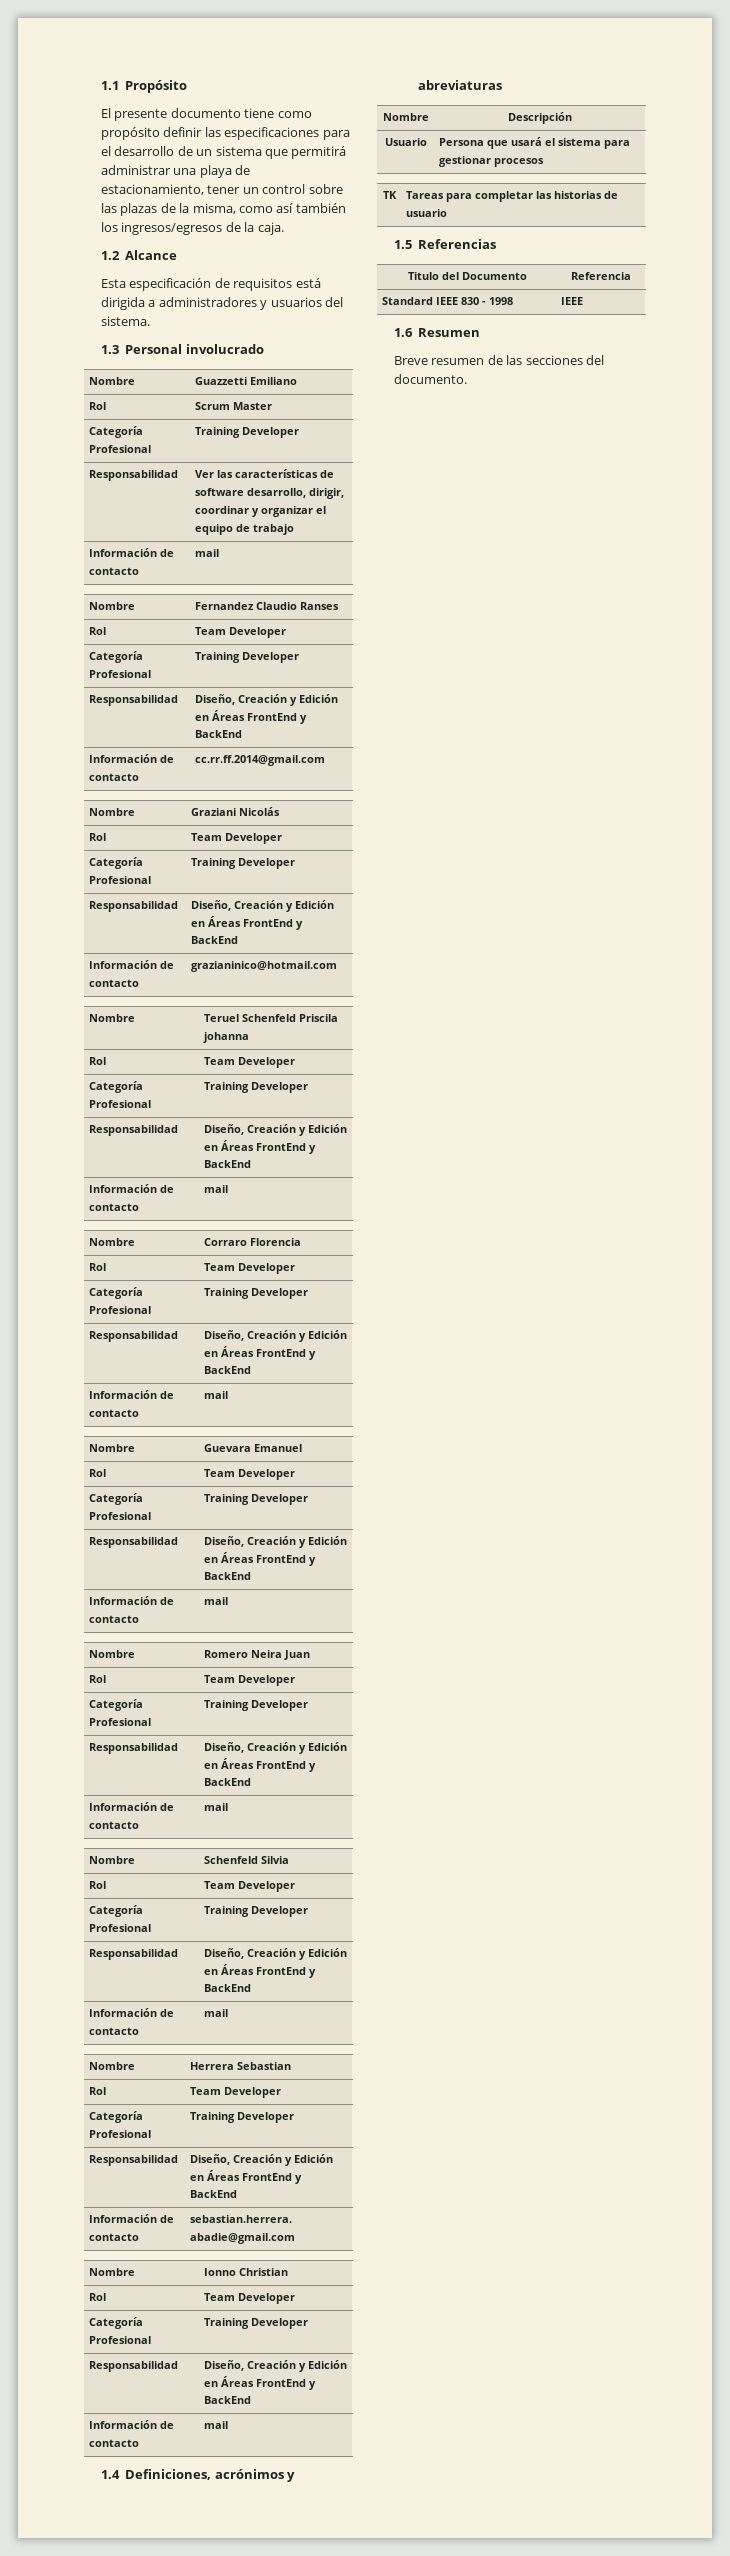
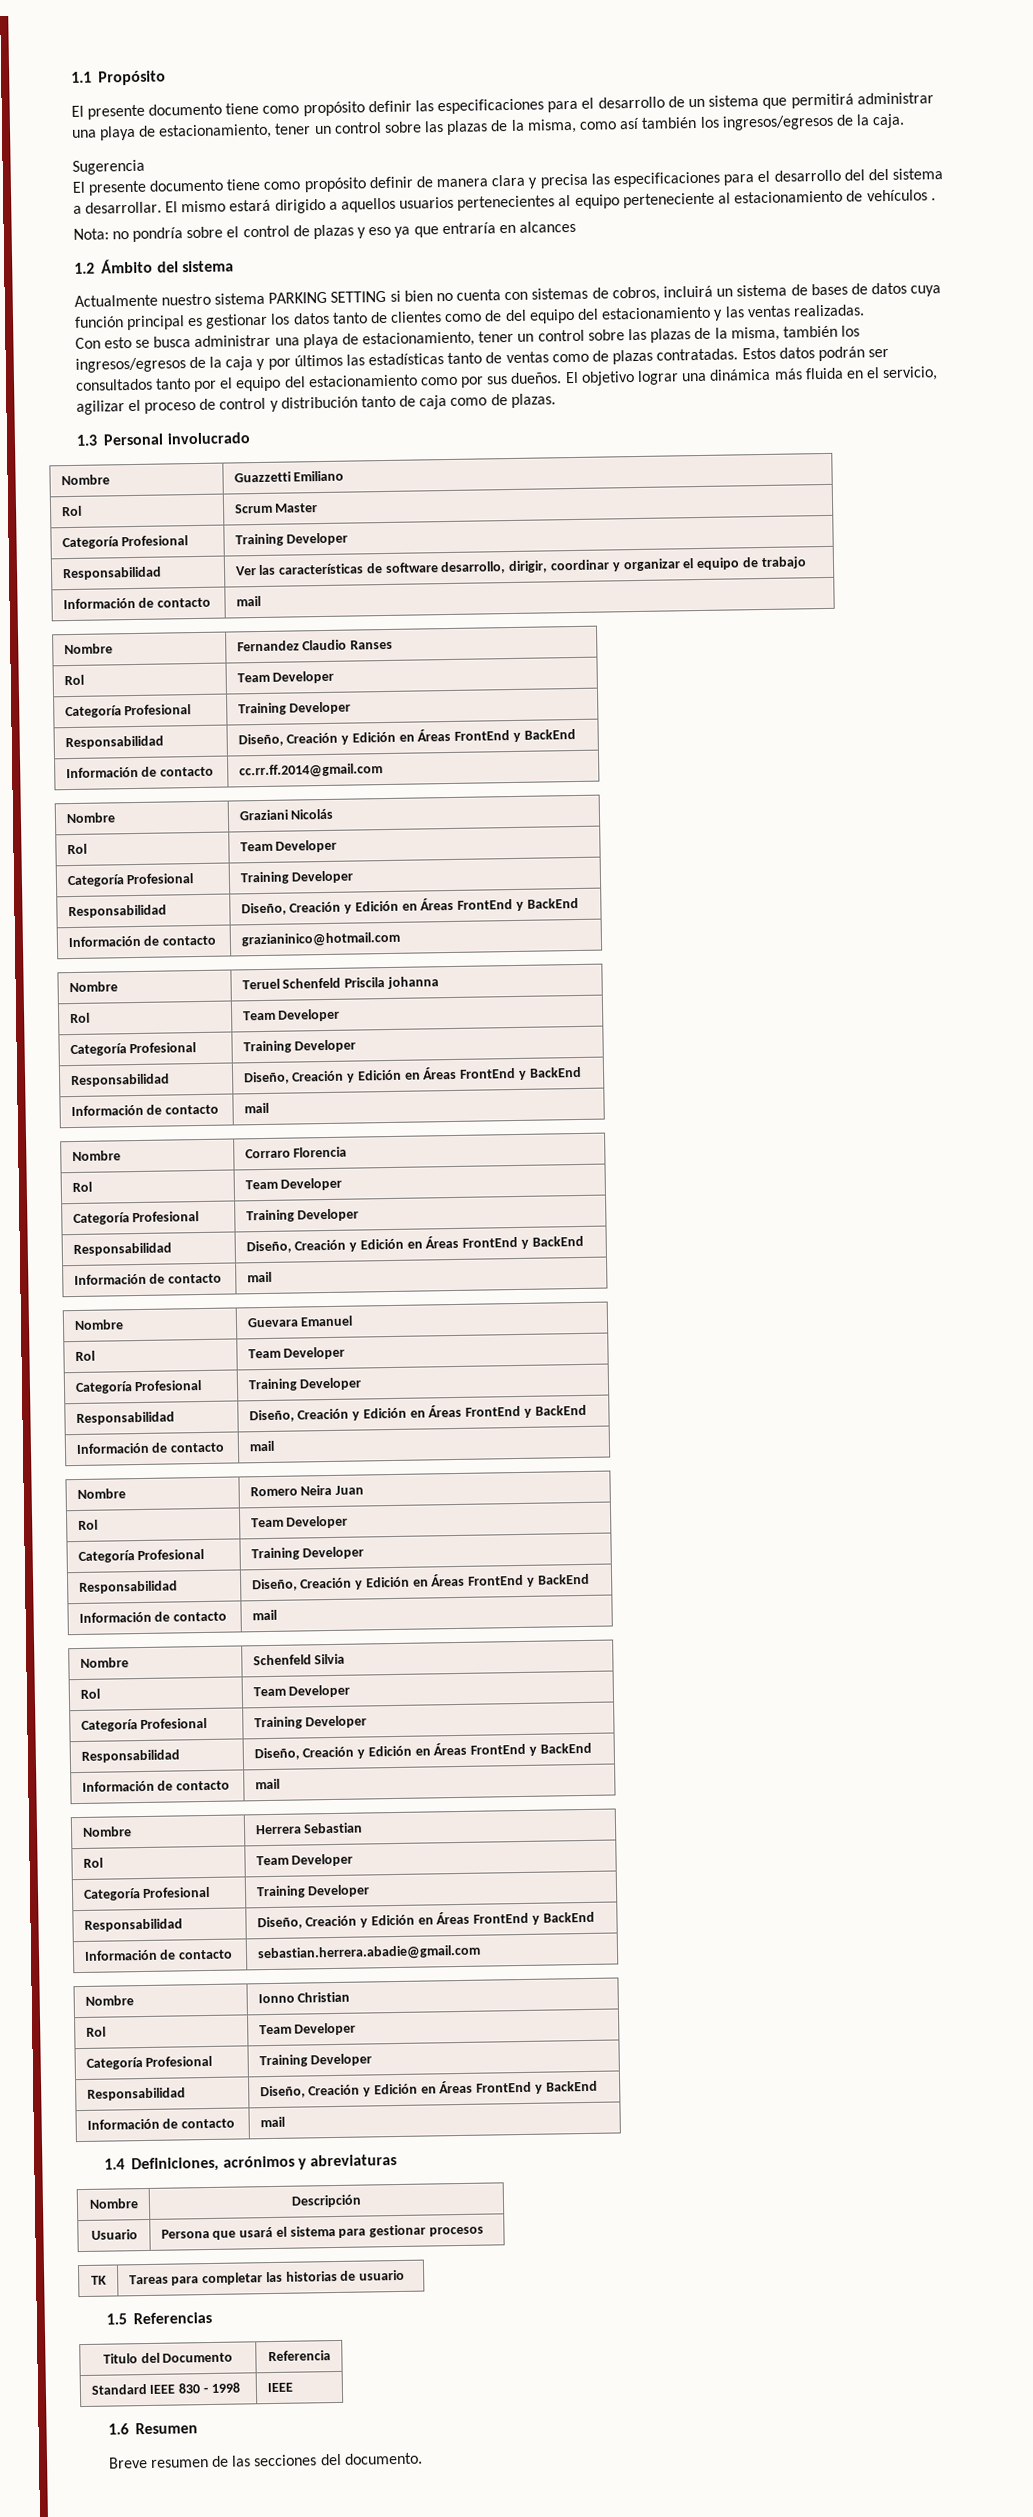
- 1.2 Alcance
- Esta especificación de requisitos está dirigida a administradores y usuarios del sistema.
+ Sugerencia
+ El presente documento tiene como propósito definir de manera clara y precisa las especificaciones para el desarrollo del del sistema a desarrollar. El mismo estará dirigido a aquellos usuarios pertenecientes al equipo perteneciente al estacionamiento de vehículos .
+ Nota: no pondría sobre el control de plazas y eso ya que entraría en alcances
+ 1.2 Ámbito del sistema
+ Actualmente nuestro sistema PARKING SETTING si bien no cuenta con sistemas de cobros, incluirá un sistema de bases de datos cuya función principal es gestionar los datos tanto de clientes como de del equipo del estacionamiento y las ventas realizadas.
+ Con esto se busca administrar una playa de estacionamiento, tener un control sobre las plazas de la misma, también los ingresos/egresos de la caja y por últimos las estadísticas tanto de ventas como de plazas contratadas. Estos datos podrán ser consultados tanto por el equipo del estacionamiento como por sus dueños. El objetivo lograr una dinámica más fluida en el servicio, agilizar el proceso de control y distribución tanto de caja como de plazas.

